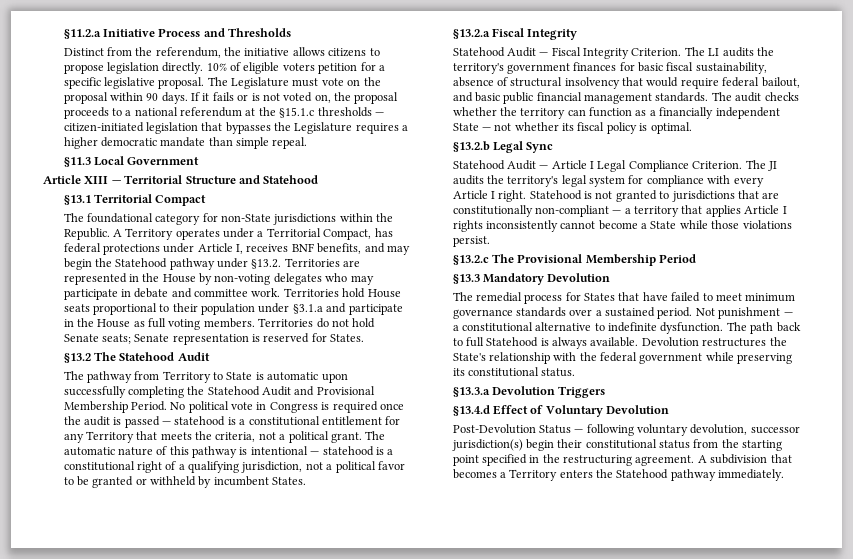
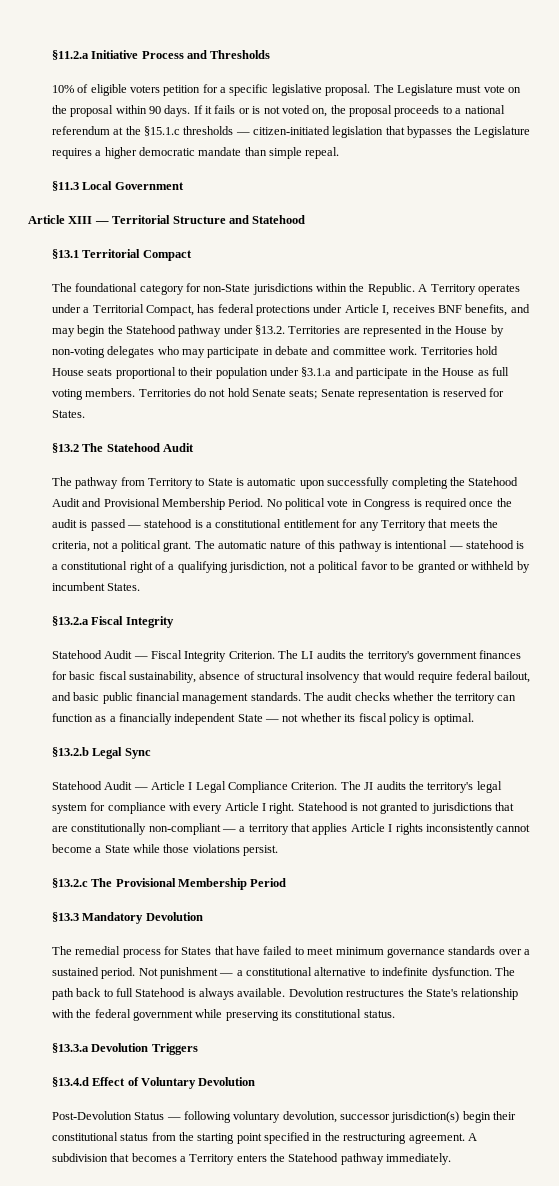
- Distinct from the referendum, the initiative allows citizens to propose legislation directly.

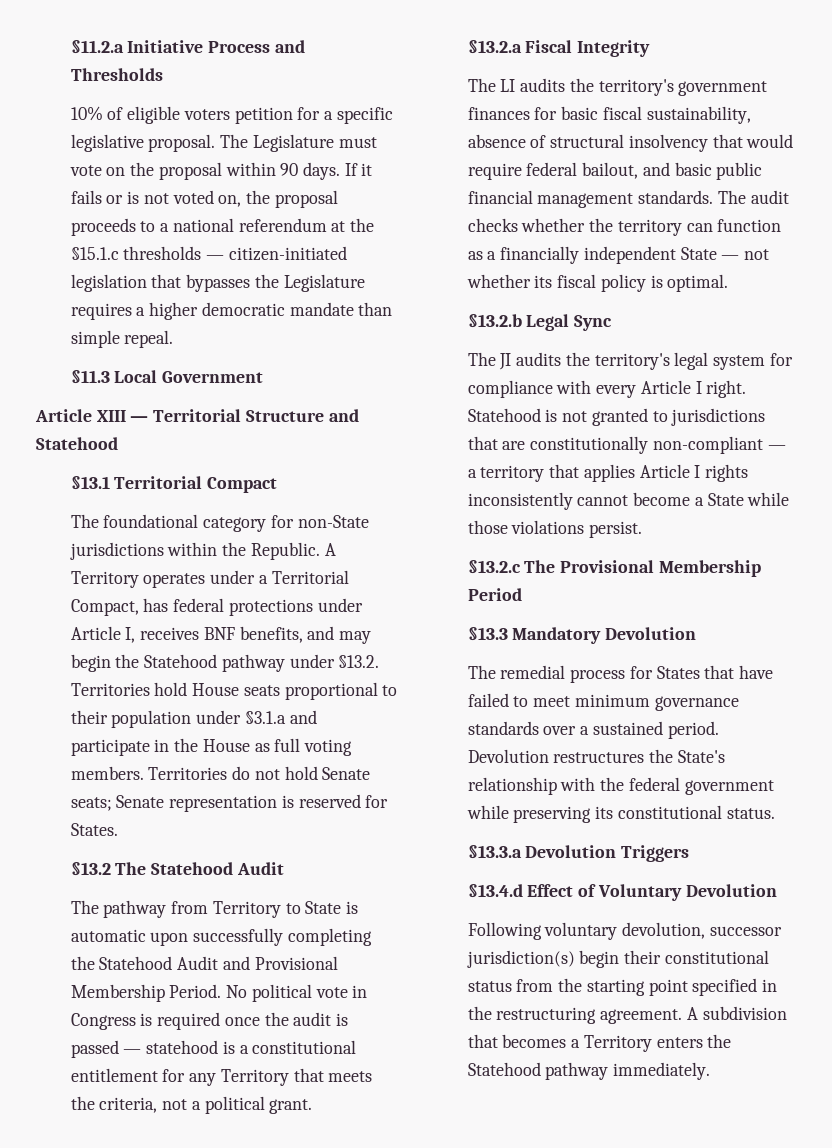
- A Territory operates under a Territorial Compact, has federal protections under Article I, receives BNF benefits, and may begin the Statehood pathway under §13.2. Territories are represented in the House by non-voting delegates who may participate in debate and committee work. Territories hold House seats proportional to their population under §3.1.a and participate in the House as full voting members.
+ A Territory operates under a Territorial Compact, has federal protections under Article I, receives BNF benefits, and may begin the Statehood pathway under §13.2. Territories hold House seats proportional to their population under §3.1.a and participate in the House as full voting members.
- No political vote in Congress is required once the audit is passed — statehood is a constitutional entitlement for any Territory that meets the criteria, not a political grant. The automatic nature of this pathway is intentional — statehood is a constitutional right of a qualifying jurisdiction, not a political favor to be granted or withheld by incumbent States.
+ No political vote in Congress is required once the audit is passed — statehood is a constitutional entitlement for any Territory that meets the criteria, not a political grant.
  §13.2.a Fiscal Integrity
- Statehood Audit — Fiscal Integrity Criterion. The LI audits the territory's government finances for basic fiscal sustainability, absence of structural insolvency that would require federal bailout, and basic public financial management standards.
+ The LI audits the territory's government finances for basic fiscal sustainability, absence of structural insolvency that would require federal bailout, and basic public financial management standards.
- Statehood Audit — Article I Legal Compliance Criterion.
- Not punishment — a constitutional alternative to indefinite dysfunction. The path back to full Statehood is always available.
- Post-Devolution Status — following voluntary devolution, successor jurisdiction(s) begin their constitutional status from the starting point specified in the restructuring agreement.
+ Following voluntary devolution, successor jurisdiction(s) begin their constitutional status from the starting point specified in the restructuring agreement.

